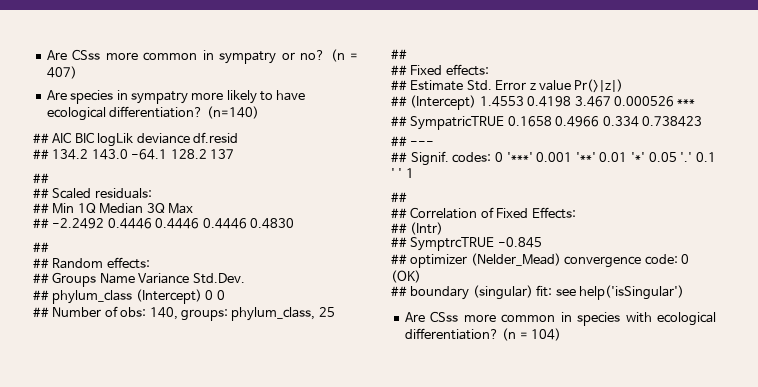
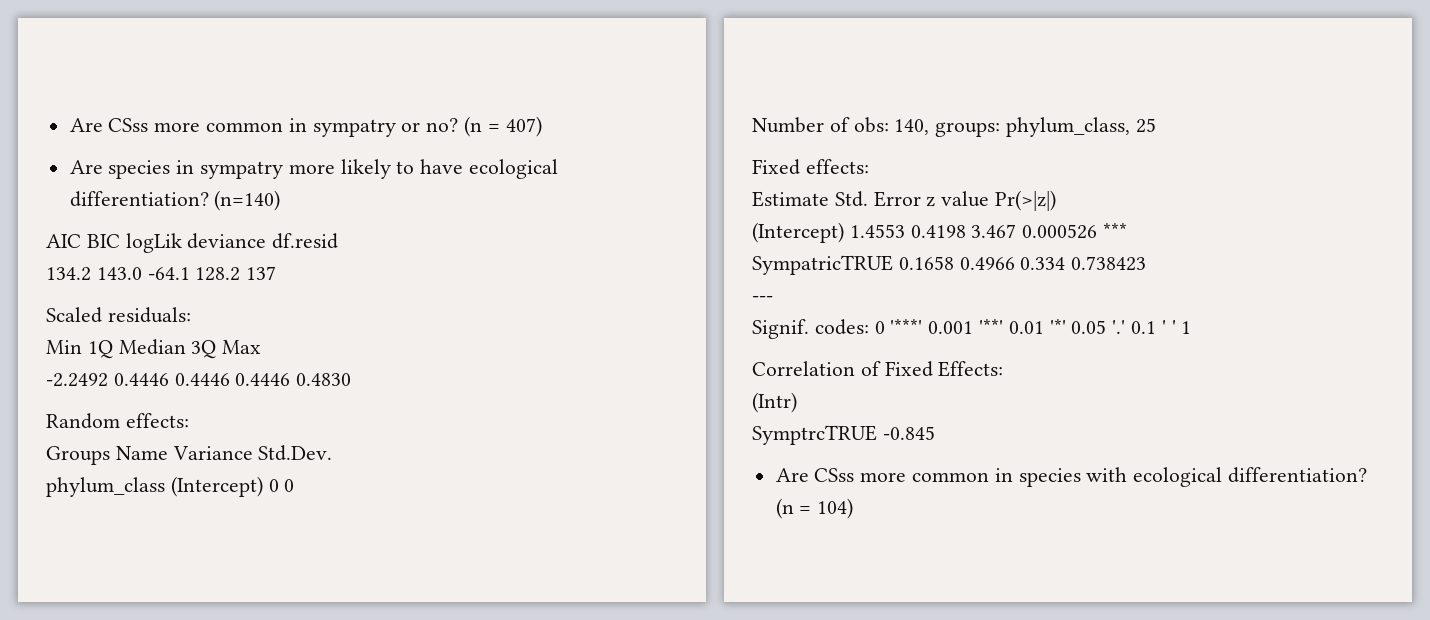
- ## AIC BIC logLik deviance df.resid
+ AIC BIC logLik deviance df.resid
- ## 134.2 143.0 -64.1 128.2 137
- ##
- ## Scaled residuals:
+ 134.2 143.0 -64.1 128.2 137
+ Scaled residuals:
- ## Min 1Q Median 3Q Max
+ Min 1Q Median 3Q Max
- ## -2.2492 0.4446 0.4446 0.4446 0.4830
- ##
- ## Random effects:
+ -2.2492 0.4446 0.4446 0.4446 0.4830
+ Random effects:
- ## Groups Name Variance Std.Dev.
+ Groups Name Variance Std.Dev.
- ## phylum_class (Intercept) 0 0
+ phylum_class (Intercept) 0 0
- ## Number of obs: 140, groups: phylum_class, 25
- ##
- ## Fixed effects:
+ Number of obs: 140, groups: phylum_class, 25
+ Fixed effects:
- ## Estimate Std. Error z value Pr(>|z|)
+ Estimate Std. Error z value Pr(>|z|)
- ## (Intercept) 1.4553 0.4198 3.467 0.000526 ***
+ (Intercept) 1.4553 0.4198 3.467 0.000526 ***
- ## SympatricTRUE 0.1658 0.4966 0.334 0.738423
+ SympatricTRUE 0.1658 0.4966 0.334 0.738423
- ## ---
+ ---
- ## Signif. codes: 0 '***' 0.001 '**' 0.01 '*' 0.05 '.'
+ Signif. codes: 0 '***' 0.001 '**' 0.01 '*' 0.05 '.'
  0.1 ' ' 1
- ##
- ## Correlation of Fixed Effects:
+ Correlation of Fixed Effects:
- ## (Intr)
+ (Intr)
- ## SymptrcTRUE -0.845
+ SymptrcTRUE -0.845
- ## optimizer (Nelder_Mead) convergence code: 0 (OK)
- ## boundary (singular) fit: see help('isSingular')

